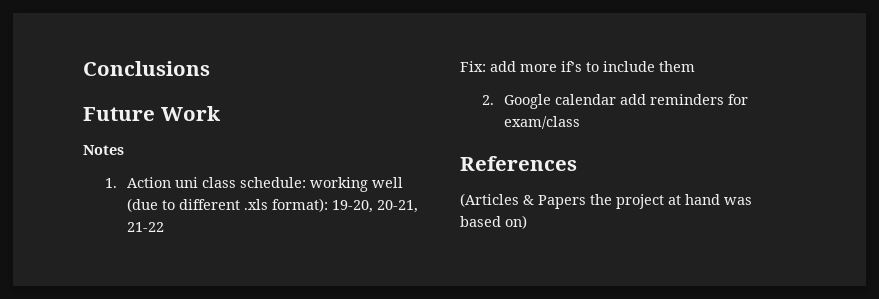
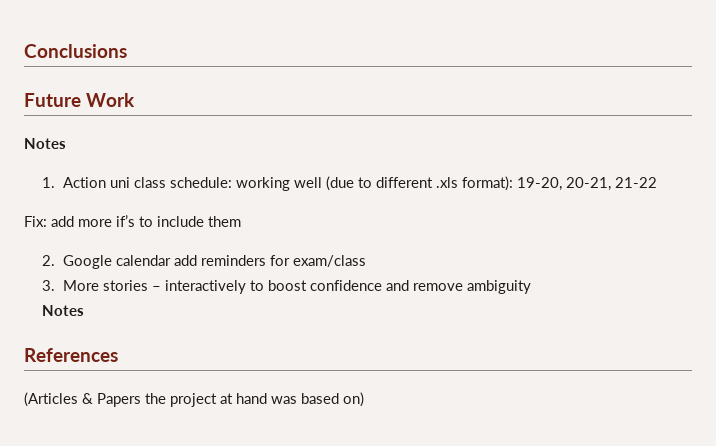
+ 3. More stories – interactively to boost confidence and remove ambiguity
+ Notes

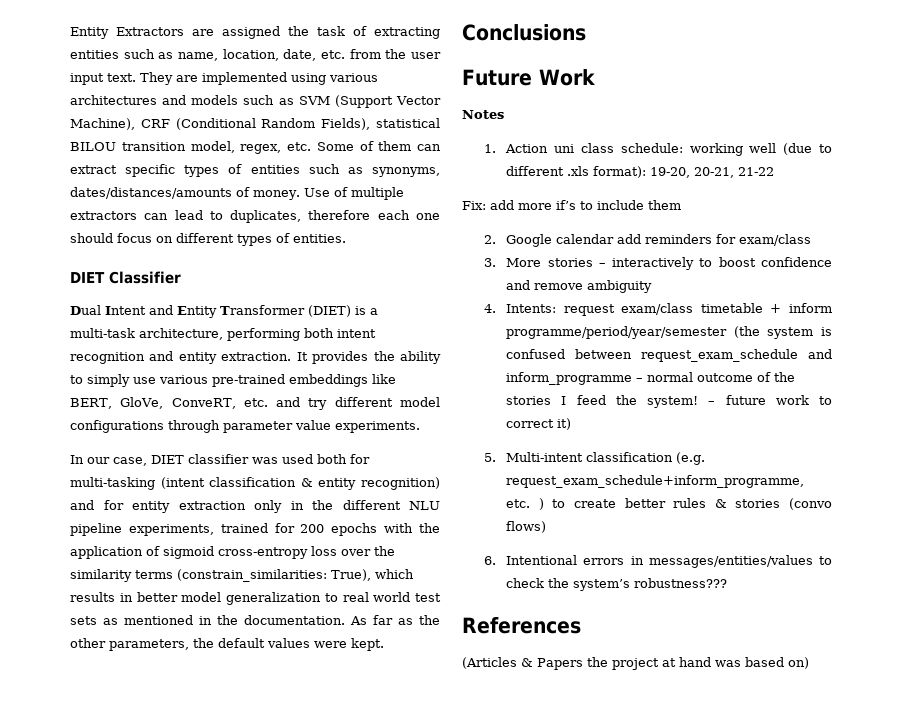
+ Entity Extractors are assigned the task of extracting entities such as name, location, date, etc. from the user input text. They are implemented using various architectures and models such as SVM (Support Vector Machine), CRF (Conditional Random Fields), statistical BILOU transition model, regex, etc. Some of them can extract specific types of entities such as synonyms, dates/distances/amounts of money. Use of multiple extractors can lead to duplicates, therefore each one should focus on different types of entities.
+ DIET Classifier
+ Dual Intent and Entity Transformer (DIET) is a multi-task architecture, performing both intent recognition and entity extraction. It provides the ability to simply use various pre-trained embeddings like BERT, GloVe, ConveRT, etc. and try different model configurations through parameter value experiments.
+ In our case, DIET classifier was used both for multi-tasking (intent classification & entity recognition) and for entity extraction only in the different NLU pipeline experiments, trained for 200 epochs with the application of sigmoid cross-entropy loss over the similarity terms (constrain_similarities: True), which results in better model generalization to real world test sets as mentioned in the documentation. As far as the other parameters, the default values were kept.
  3. More stories – interactively to boost confidence and remove ambiguity
- Notes
+ 4. Intents: request exam/class timetable + inform programme/period/year/semester (the system is confused between request_exam_schedule and inform_programme – normal outcome of the stories I feed the system! – future work to correct it)
+ 5. Multi-intent classification (e.g. request_exam_schedule+inform_programme, etc. ) to create better rules & stories (convo flows)
+ 6. Intentional errors in messages/entities/values to check the system’s robustness???

